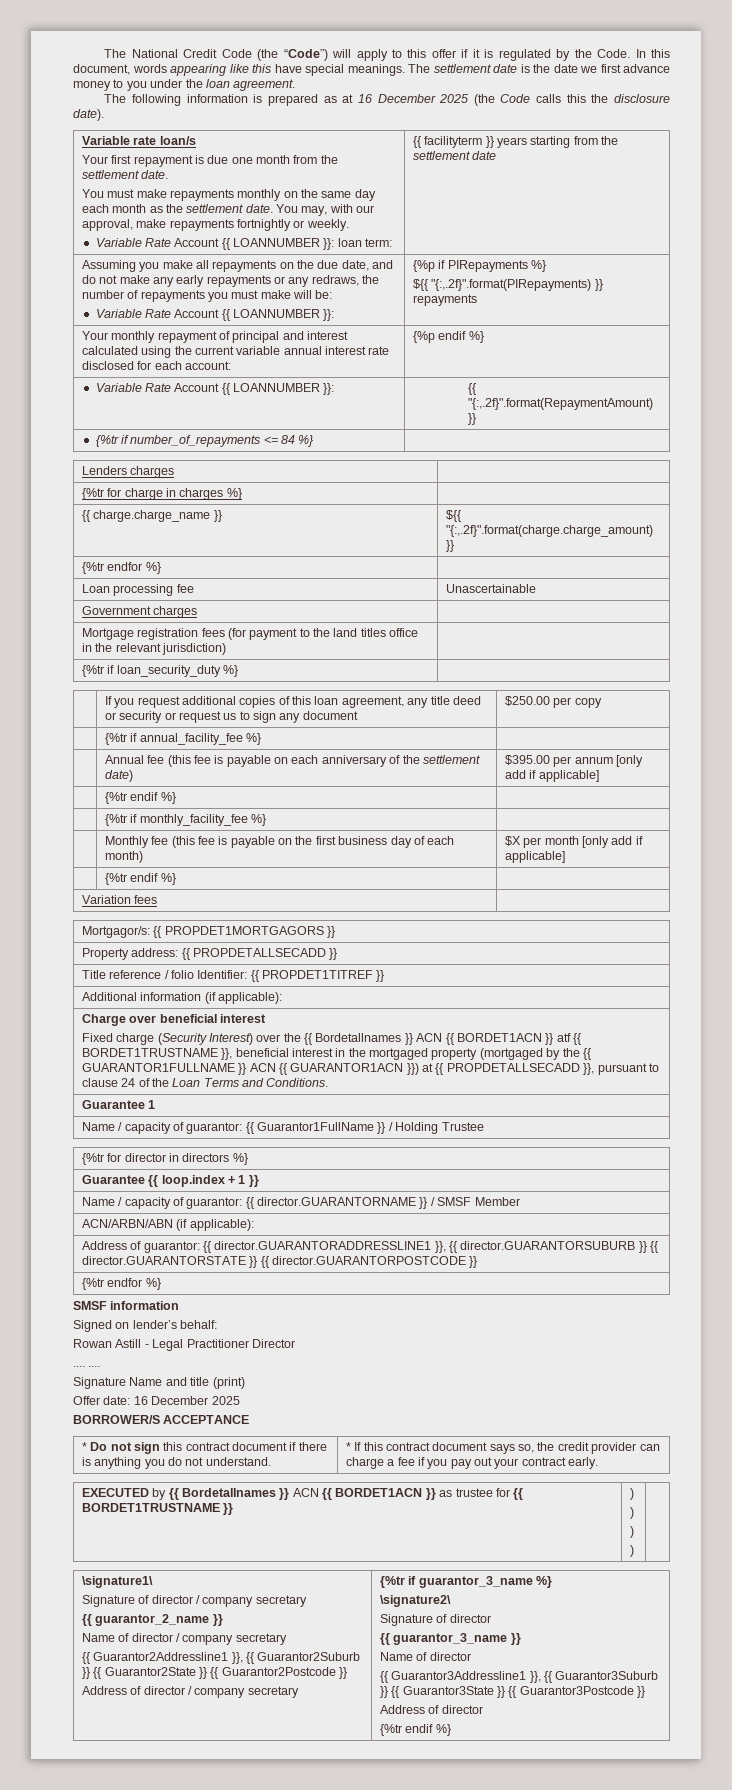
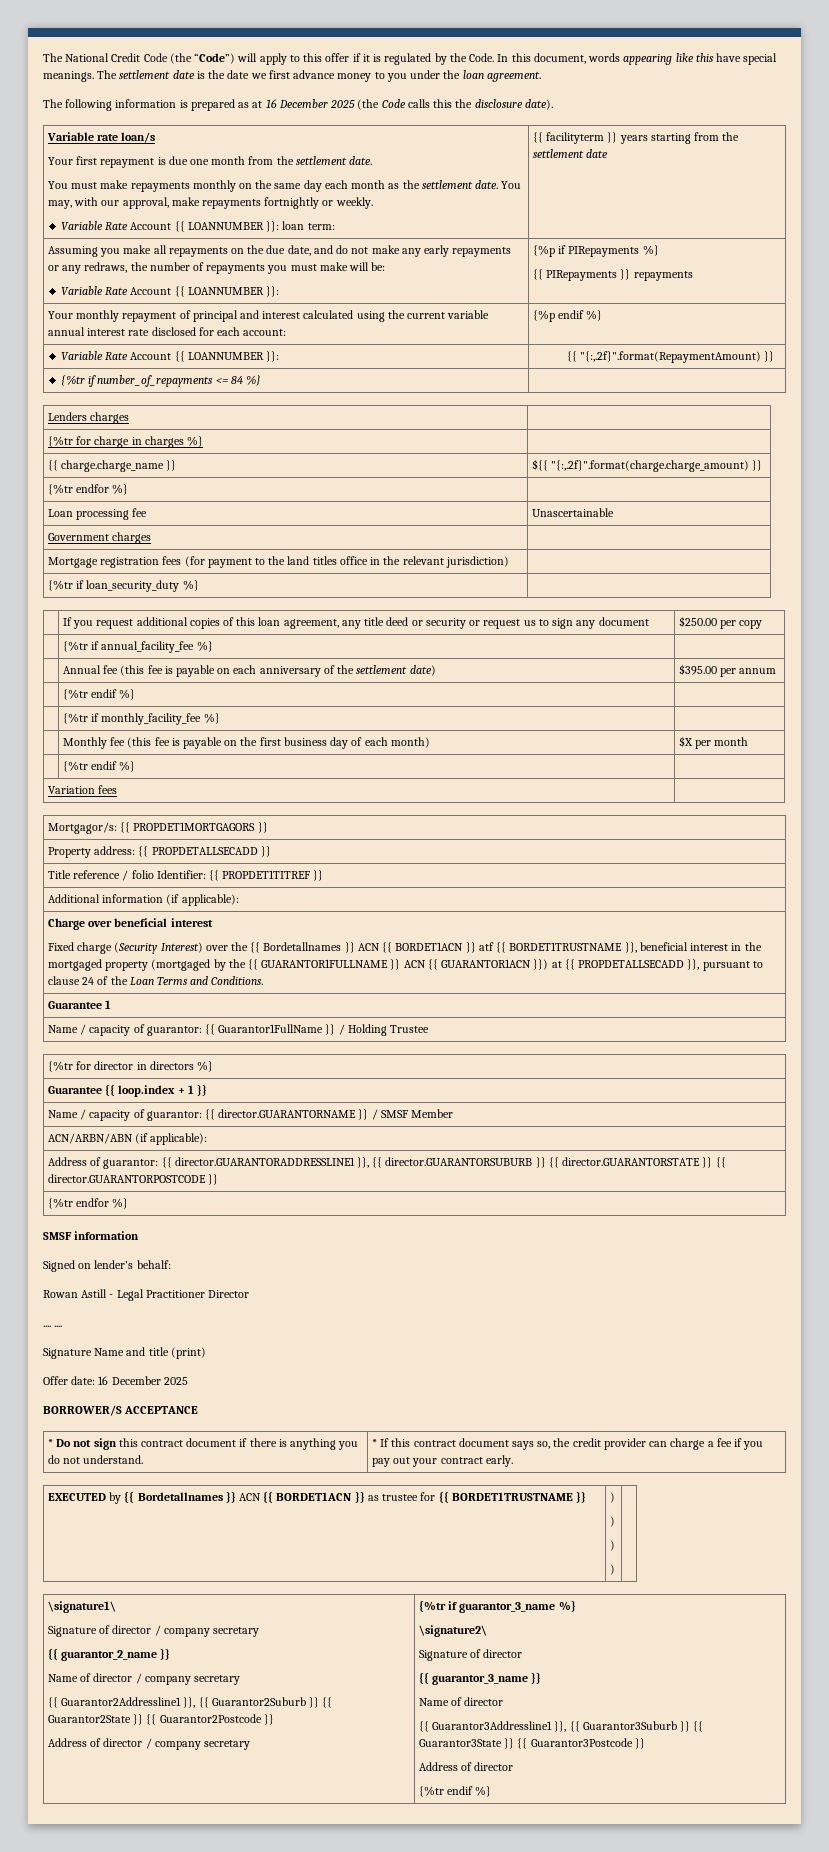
- ${{ "{:,.2f}".format(PIRepayments) }} repayments
+ {{ PIRepayments }} repayments
- | Annual fee (this fee is payable on each anniversary of the settlement date) | $395.00 per annum [only add if applicable]
+ | Annual fee (this fee is payable on each anniversary of the settlement date) | $395.00 per annum
- | Monthly fee (this fee is payable on the first business day of each month) | $X per month [only add if applicable]
+ | Monthly fee (this fee is payable on the first business day of each month) | $X per month

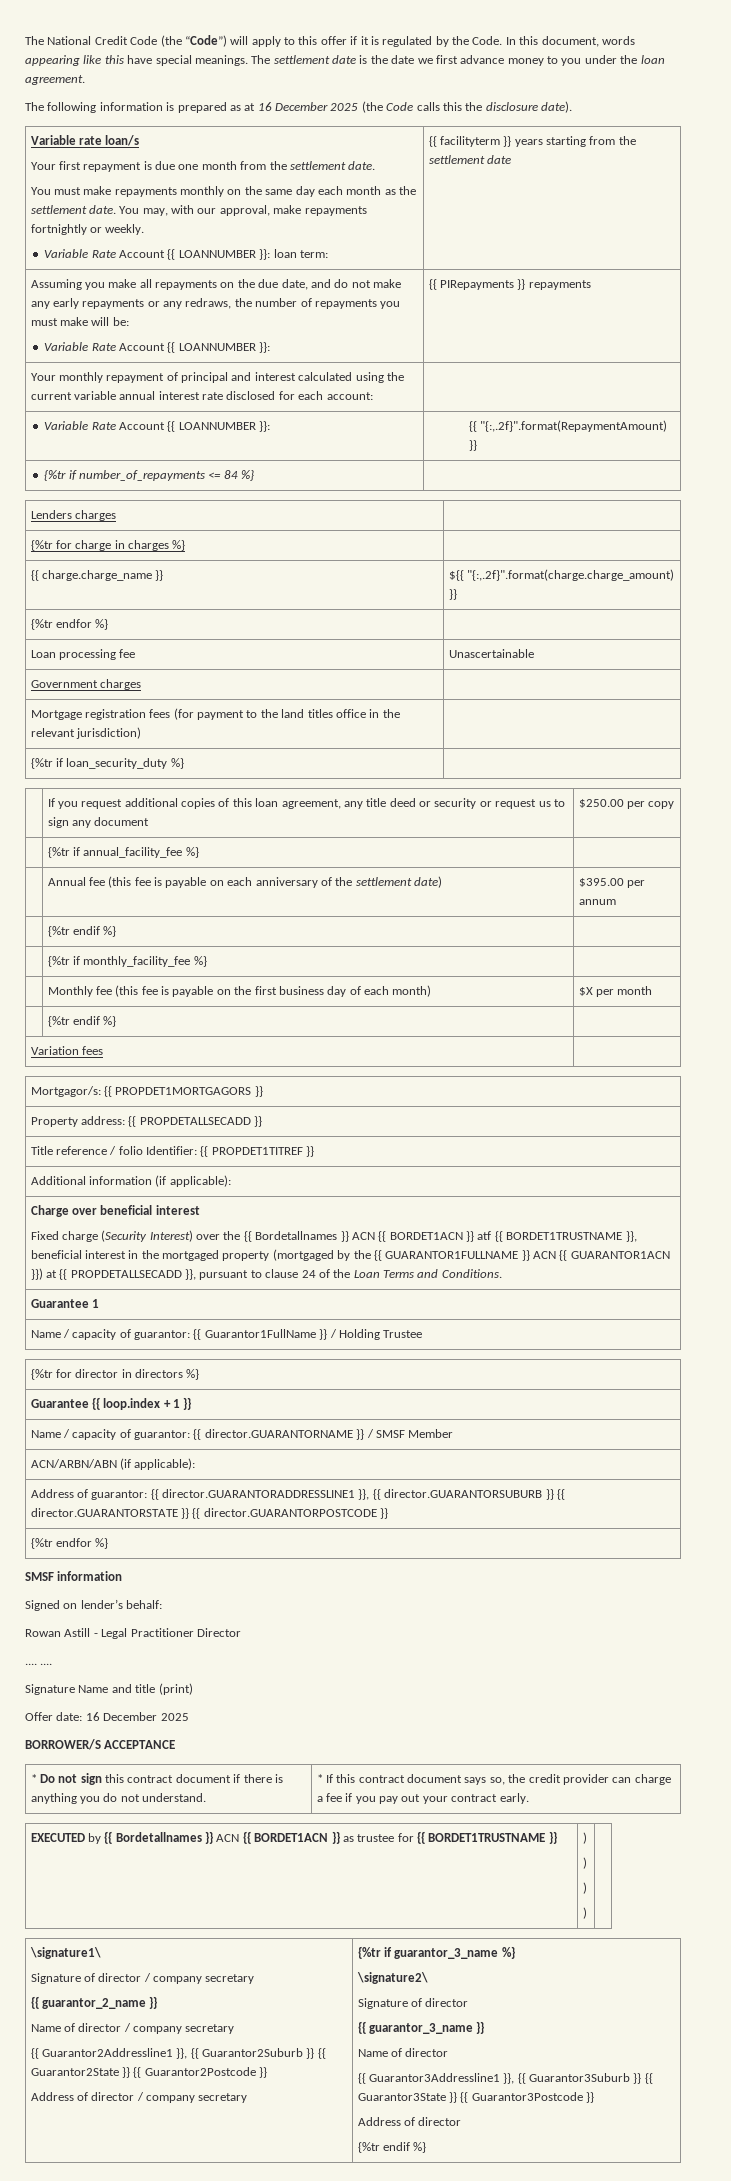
- {%p if PIRepayments %}
- Your monthly repayment of principal and interest calculated using the current variable annual interest rate disclosed for each account: | {%p endif %}
+ Your monthly repayment of principal and interest calculated using the current variable annual interest rate disclosed for each account: |

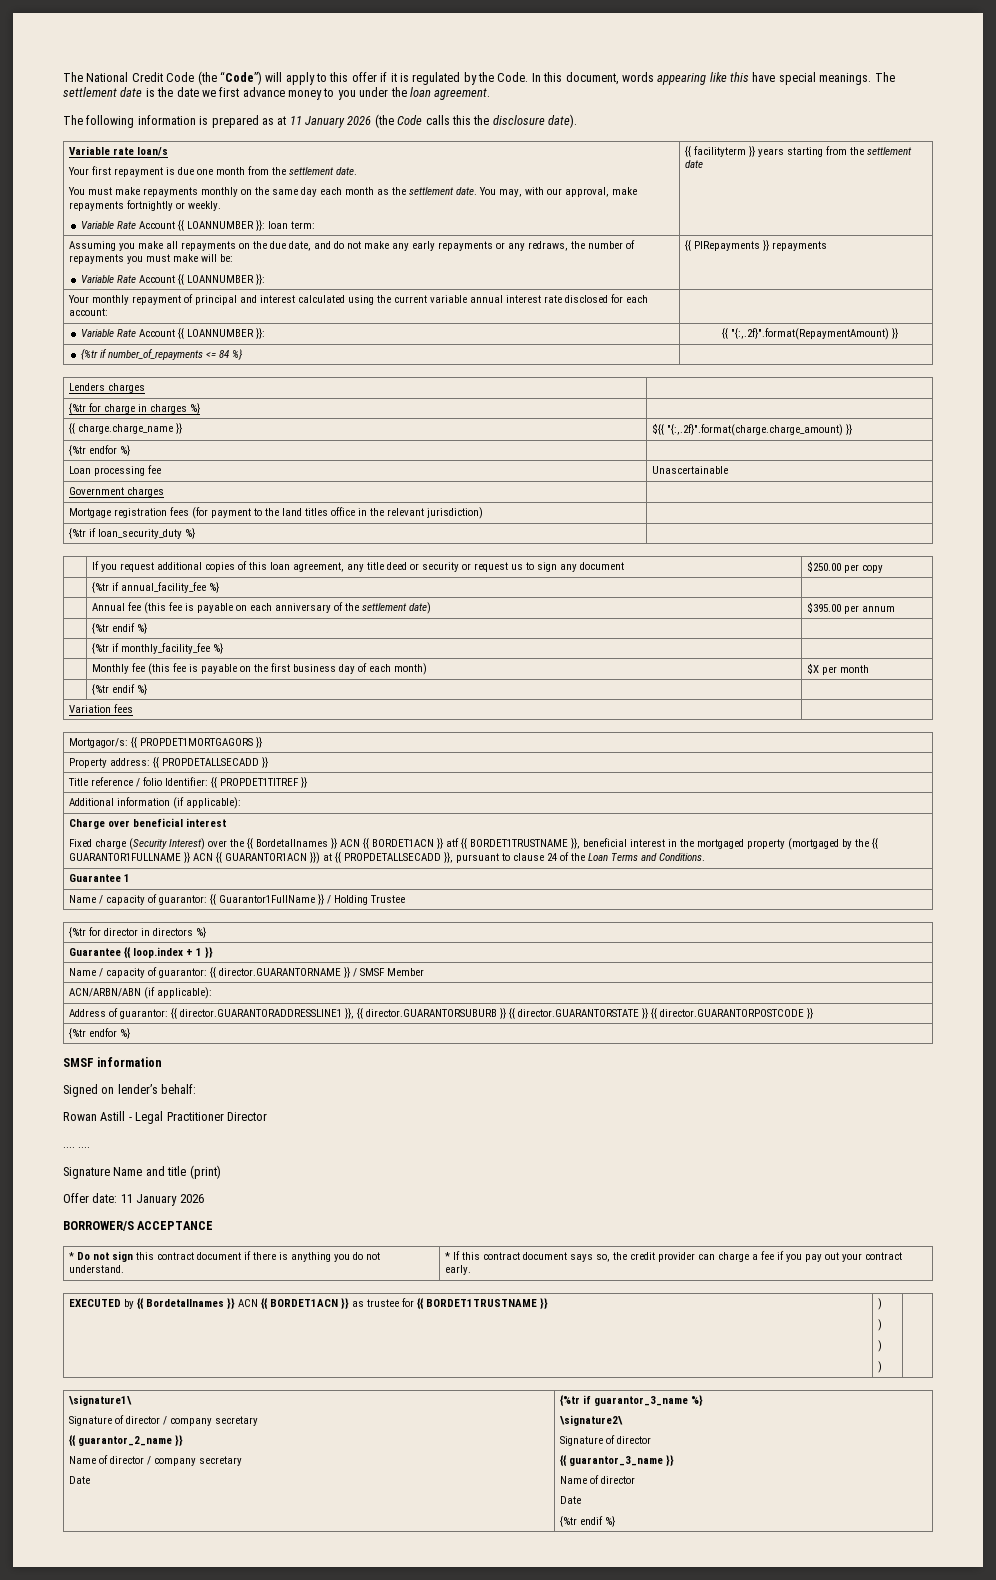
- The following information is prepared as at 16 December 2025 (the Code calls this the disclosure date).
+ The following information is prepared as at 11 January 2026 (the Code calls this the disclosure date).
- Offer date: 16 December 2025
+ Offer date: 11 January 2026
  Name of director / company secretary
- {{ Guarantor2Addressline1 }}, {{ Guarantor2Suburb }} {{ Guarantor2State }} {{ Guarantor2Postcode }}
- Address of director / company secretary
+ Date
  {{ guarantor_3_name }}
  Name of director
- {{ Guarantor3Addressline1 }}, {{ Guarantor3Suburb }} {{ Guarantor3State }} {{ Guarantor3Postcode }}
- Address of director
+ Date

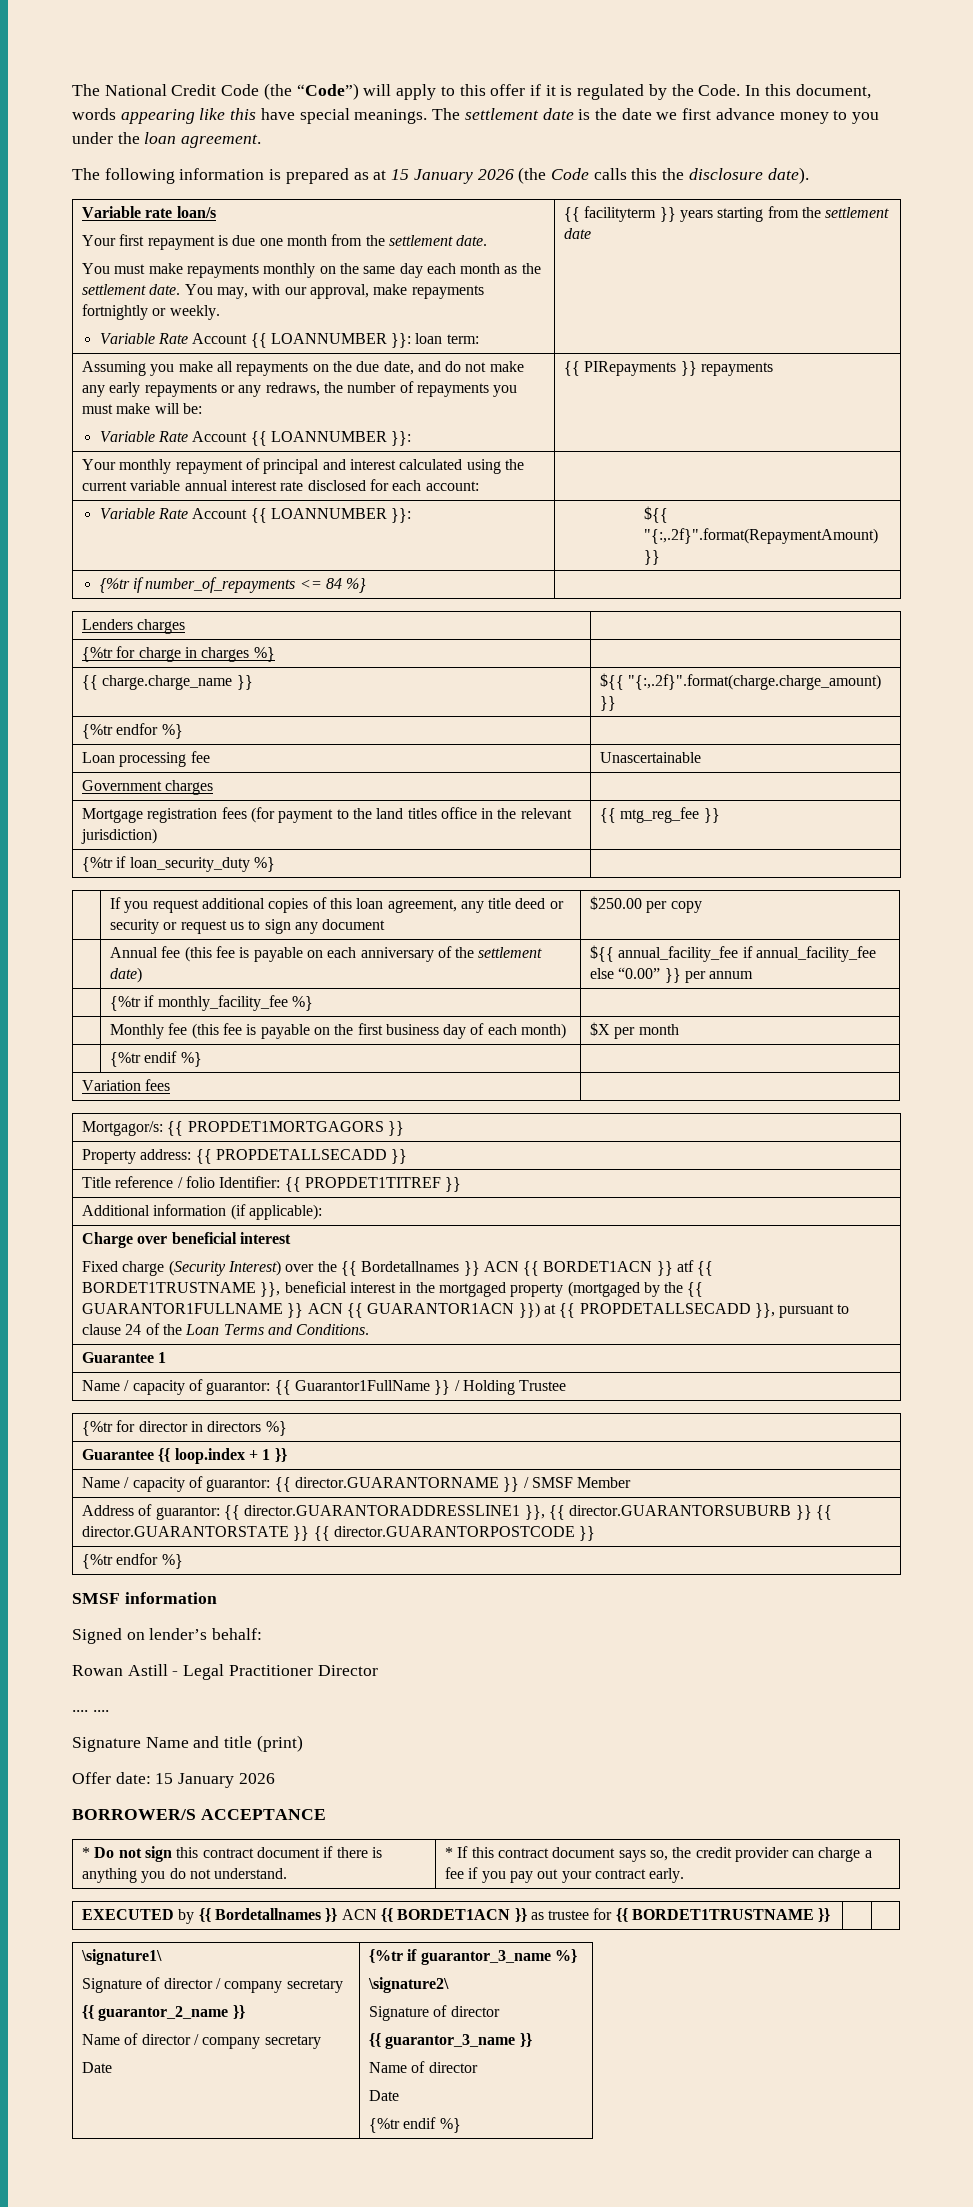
- The following information is prepared as at 11 January 2026 (the Code calls this the disclosure date).
+ The following information is prepared as at 15 January 2026 (the Code calls this the disclosure date).
- Variable Rate Account {{ LOANNUMBER }}: | {{ "{:,.2f}".format(RepaymentAmount) }}
+ Variable Rate Account {{ LOANNUMBER }}: | ${{ "{:,.2f}".format(RepaymentAmount) }}
- Mortgage registration fees (for payment to the land titles office in the relevant jurisdiction) |
+ Mortgage registration fees (for payment to the land titles office in the relevant jurisdiction) | {{ mtg_reg_fee }}
- | {%tr if annual_facility_fee %} |
- | Annual fee (this fee is payable on each anniversary of the settlement date) | $395.00 per annum
- | {%tr endif %} |
+ | Annual fee (this fee is payable on each anniversary of the settlement date) | ${{ annual_facility_fee if annual_facility_fee else “0.00” }} per annum
- ACN/ARBN/ABN (if applicable):
- Offer date: 11 January 2026
+ Offer date: 15 January 2026
- EXECUTED by {{ Bordetallnames }} ACN {{ BORDET1ACN }} as trustee for {{ BORDET1TRUSTNAME }} | )
- )
- )
- ) |
+ EXECUTED by {{ Bordetallnames }} ACN {{ BORDET1ACN }} as trustee for {{ BORDET1TRUSTNAME }} | |

